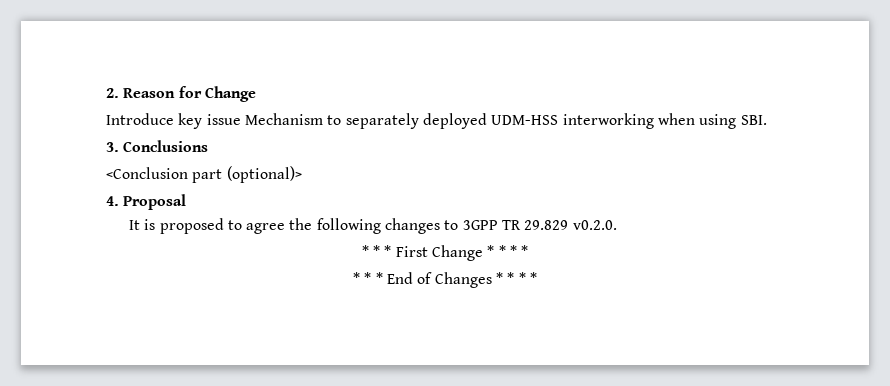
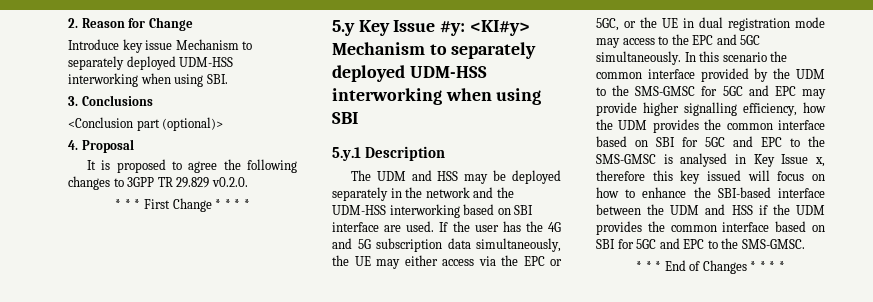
+ 5.y Key Issue #y: <KI#y> Mechanism to separately deployed UDM-HSS interworking when using SBI
+ 5.y.1 Description
+ The UDM and HSS may be deployed separately in the network and the UDM-HSS interworking based on SBI interface are used. If the user has the 4G and 5G subscription data simultaneously, the UE may either access via the EPC or 5GC, or the UE in dual registration mode may access to the EPC and 5GC simultaneously. In this scenario the common interface provided by the UDM to the SMS-GMSC for 5GC and EPC may provide higher signalling efficiency, how the UDM provides the common interface based on SBI for 5GC and EPC to the SMS-GMSC is analysed in Key Issue x, therefore this key issued will focus on how to enhance the SBI-based interface between the UDM and HSS if the UDM provides the common interface based on SBI for 5GC and EPC to the SMS-GMSC.

